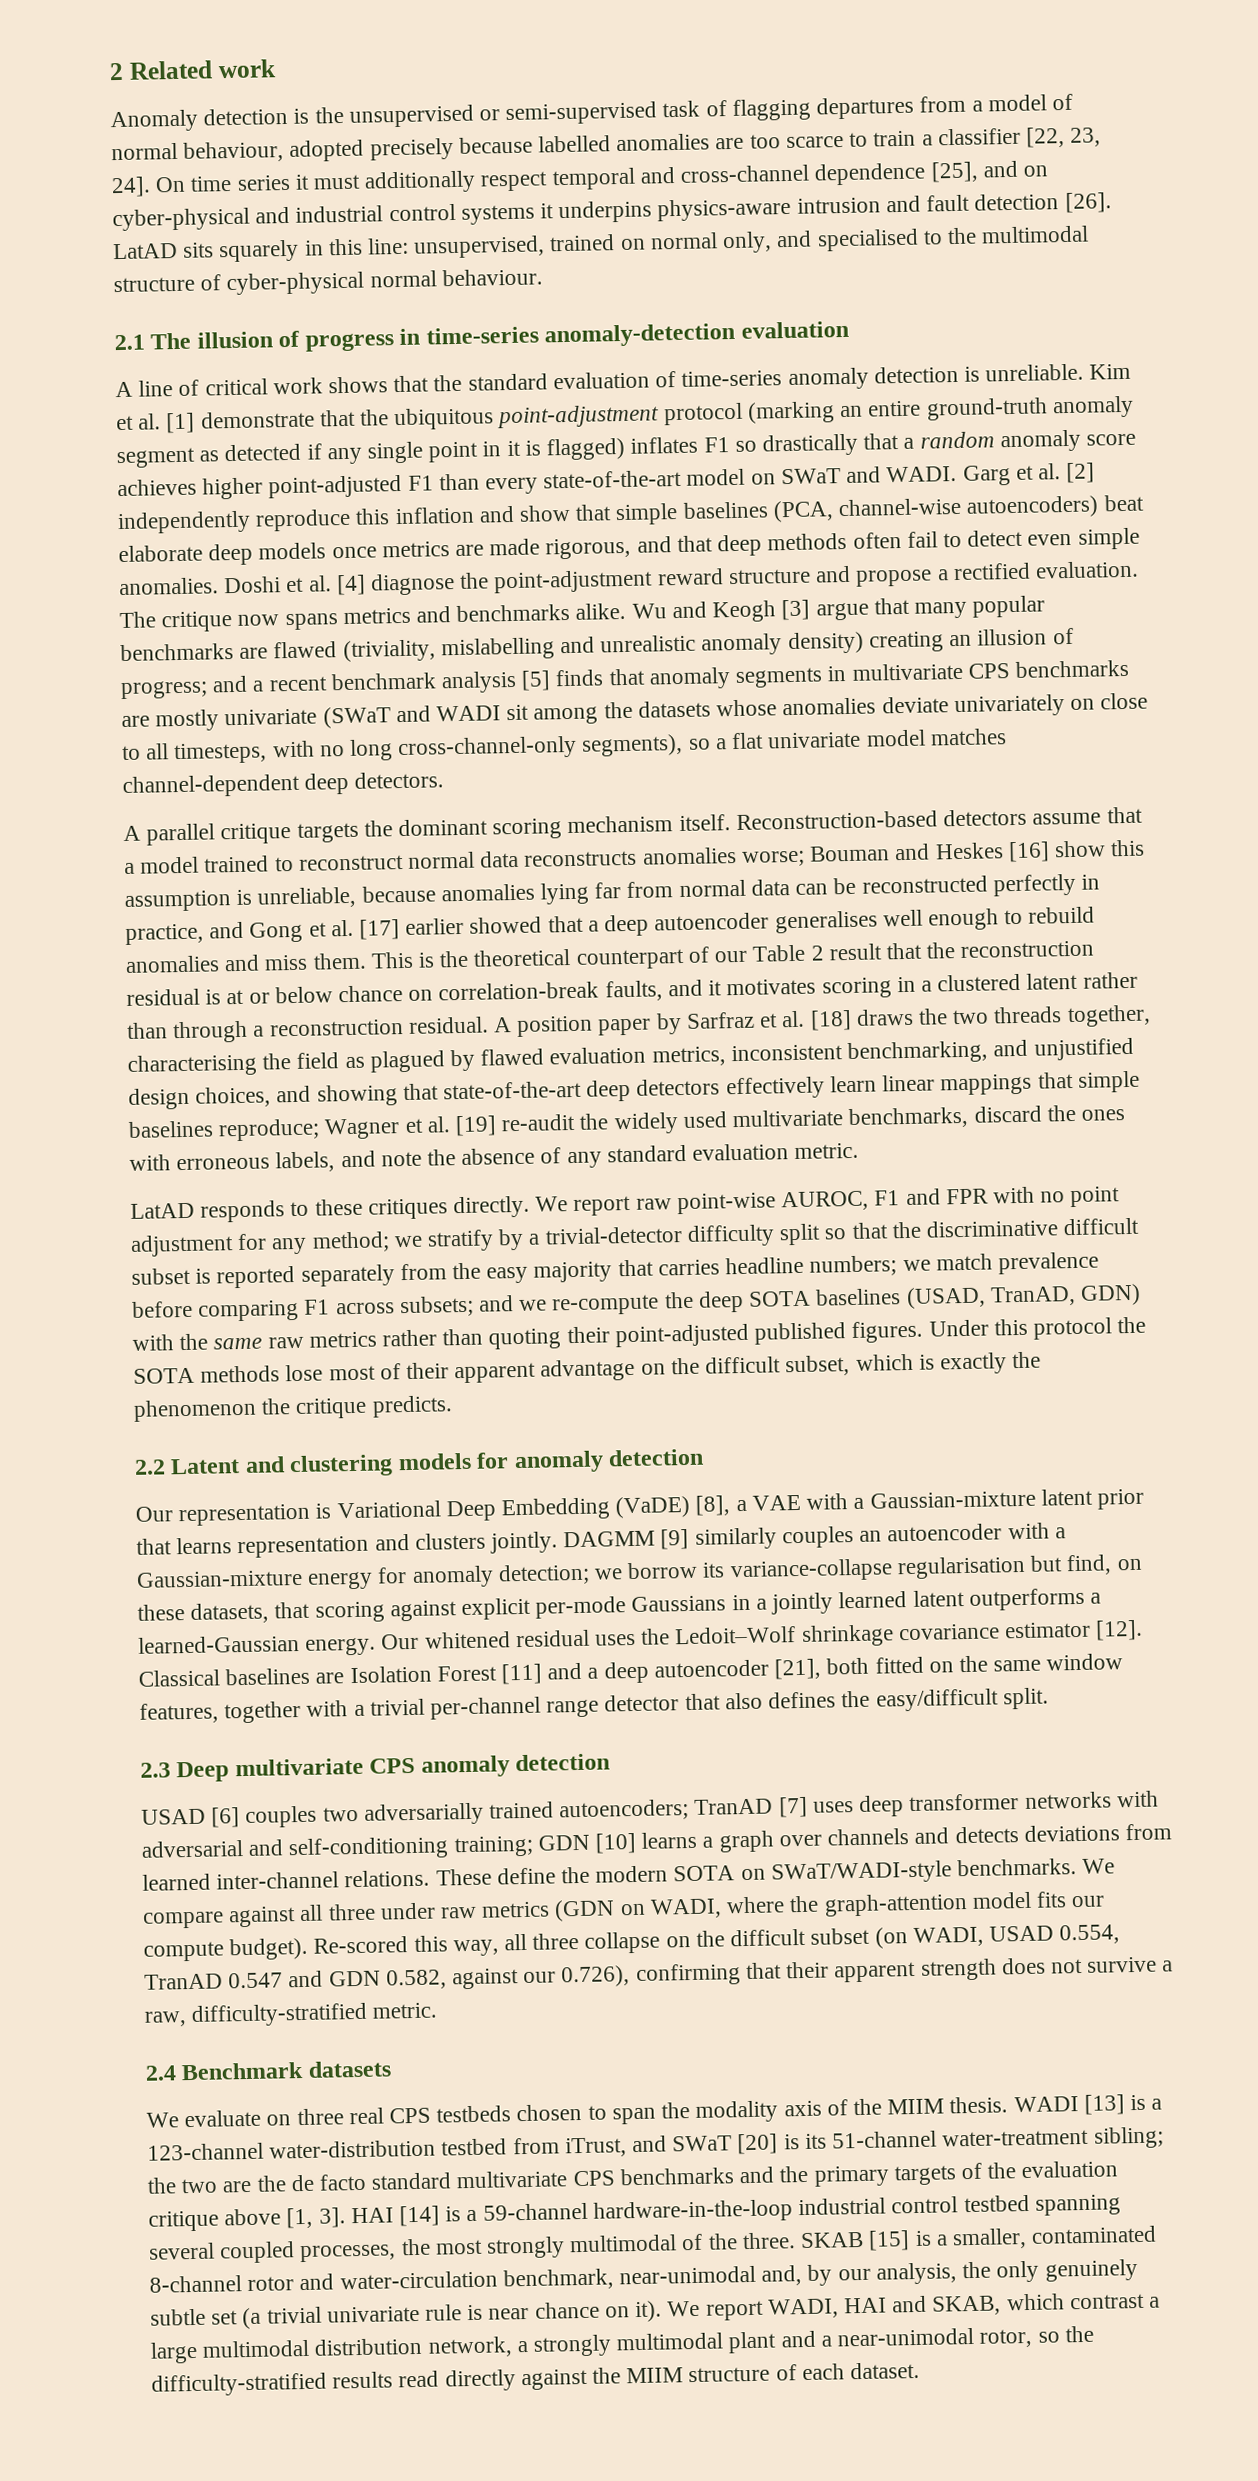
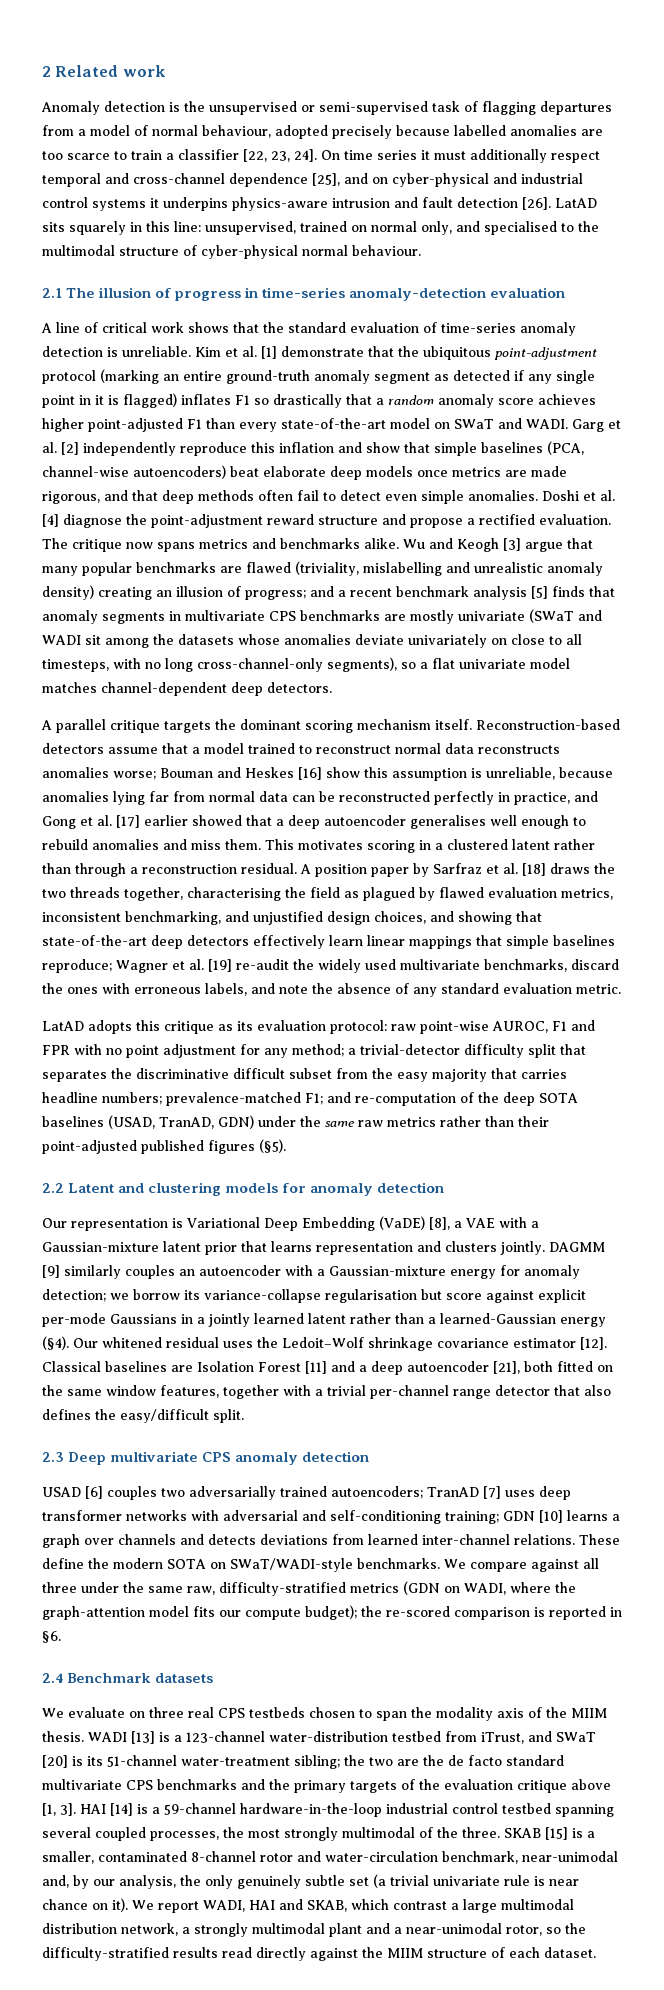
- This is the theoretical counterpart of our Table 2 result that the reconstruction residual is at or below chance on correlation-break faults, and it motivates scoring in a clustered latent rather than through a reconstruction residual.
+ This motivates scoring in a clustered latent rather than through a reconstruction residual.
- LatAD responds to these critiques directly. We report raw point-wise AUROC, F1 and FPR with no point adjustment for any method; we stratify by a trivial-detector difficulty split so that the discriminative difficult subset is reported separately from the easy majority that carries headline numbers; we match prevalence before comparing F1 across subsets; and we re-compute the deep SOTA baselines (USAD, TranAD, GDN) with the same raw metrics rather than quoting their point-adjusted published figures. Under this protocol the SOTA methods lose most of their apparent advantage on the difficult subset, which is exactly the phenomenon the critique predicts.
+ LatAD adopts this critique as its evaluation protocol: raw point-wise AUROC, F1 and FPR with no point adjustment for any method; a trivial-detector difficulty split that separates the discriminative difficult subset from the easy majority that carries headline numbers; prevalence-matched F1; and re-computation of the deep SOTA baselines (USAD, TranAD, GDN) under the same raw metrics rather than their point-adjusted published figures (§5).
- DAGMM [9] similarly couples an autoencoder with a Gaussian-mixture energy for anomaly detection; we borrow its variance-collapse regularisation but find, on these datasets, that scoring against explicit per-mode Gaussians in a jointly learned latent outperforms a learned-Gaussian energy.
+ DAGMM [9] similarly couples an autoencoder with a Gaussian-mixture energy for anomaly detection; we borrow its variance-collapse regularisation but score against explicit per-mode Gaussians in a jointly learned latent rather than a learned-Gaussian energy (§4).
- We compare against all three under raw metrics (GDN on WADI, where the graph-attention model fits our compute budget). Re-scored this way, all three collapse on the difficult subset (on WADI, USAD 0.554, TranAD 0.547 and GDN 0.582, against our 0.726), confirming that their apparent strength does not survive a raw, difficulty-stratified metric.
+ We compare against all three under the same raw, difficulty-stratified metrics (GDN on WADI, where the graph-attention model fits our compute budget); the re-scored comparison is reported in §6.

